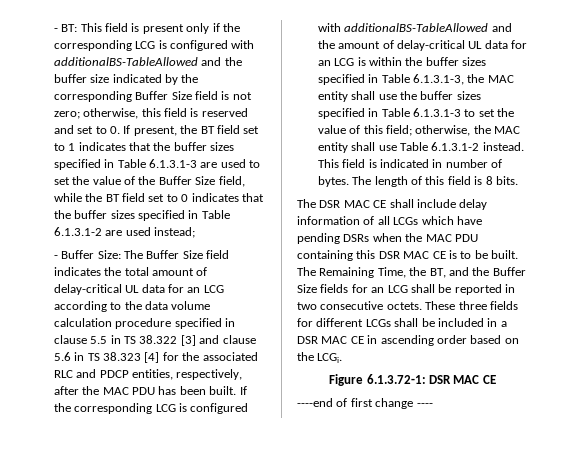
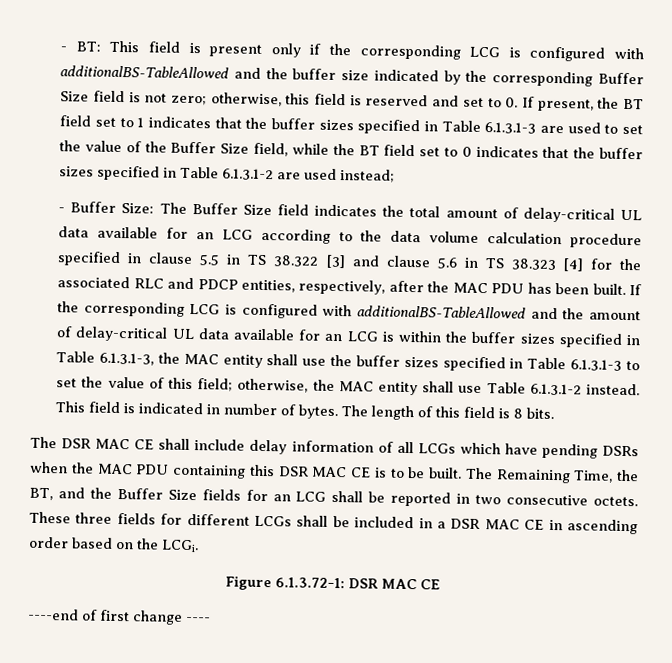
- - Buffer Size: The Buffer Size field indicates the total amount of delay-critical UL data for an LCG according to the data volume calculation procedure specified in clause 5.5 in TS 38.322 [3] and clause 5.6 in TS 38.323 [4] for the associated RLC and PDCP entities, respectively, after the MAC PDU has been built.
+ - Buffer Size: The Buffer Size field indicates the total amount of delay-critical UL data available for an LCG according to the data volume calculation procedure specified in clause 5.5 in TS 38.322 [3] and clause 5.6 in TS 38.323 [4] for the associated RLC and PDCP entities, respectively, after the MAC PDU has been built.
- If the corresponding LCG is configured with additionalBS-TableAllowed and the amount of delay-critical UL data for an LCG is within the buffer sizes specified in Table 6.1.3.1-3, the MAC entity shall use the buffer sizes specified in Table 6.1.3.1-3 to set the value of this field; otherwise, the MAC entity shall use Table 6.1.3.1-2 instead.
+ If the corresponding LCG is configured with additionalBS-TableAllowed and the amount of delay-critical UL data available for an LCG is within the buffer sizes specified in Table 6.1.3.1-3, the MAC entity shall use the buffer sizes specified in Table 6.1.3.1-3 to set the value of this field; otherwise, the MAC entity shall use Table 6.1.3.1-2 instead.

